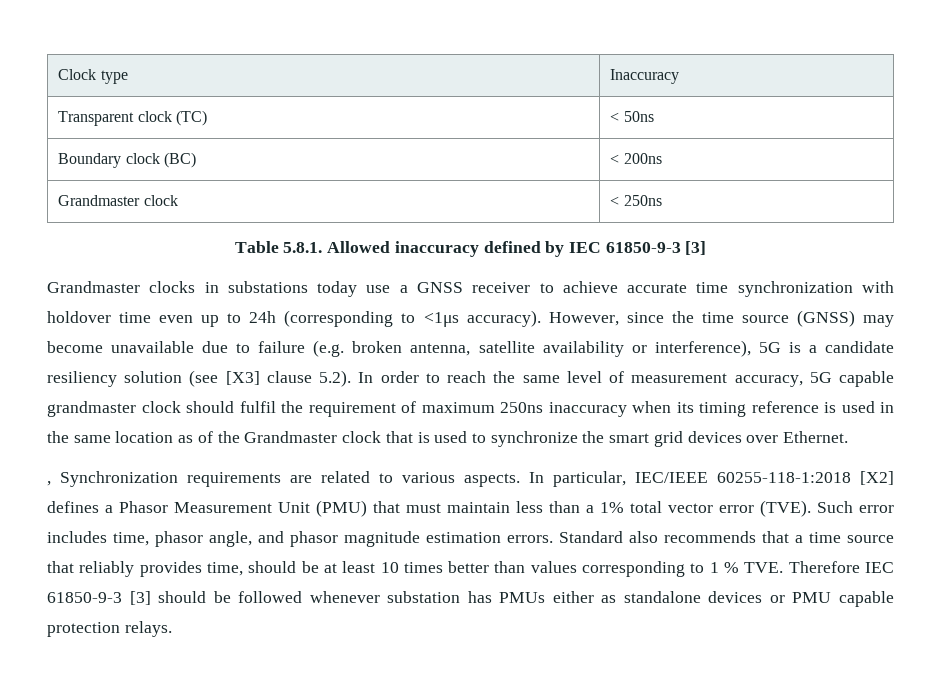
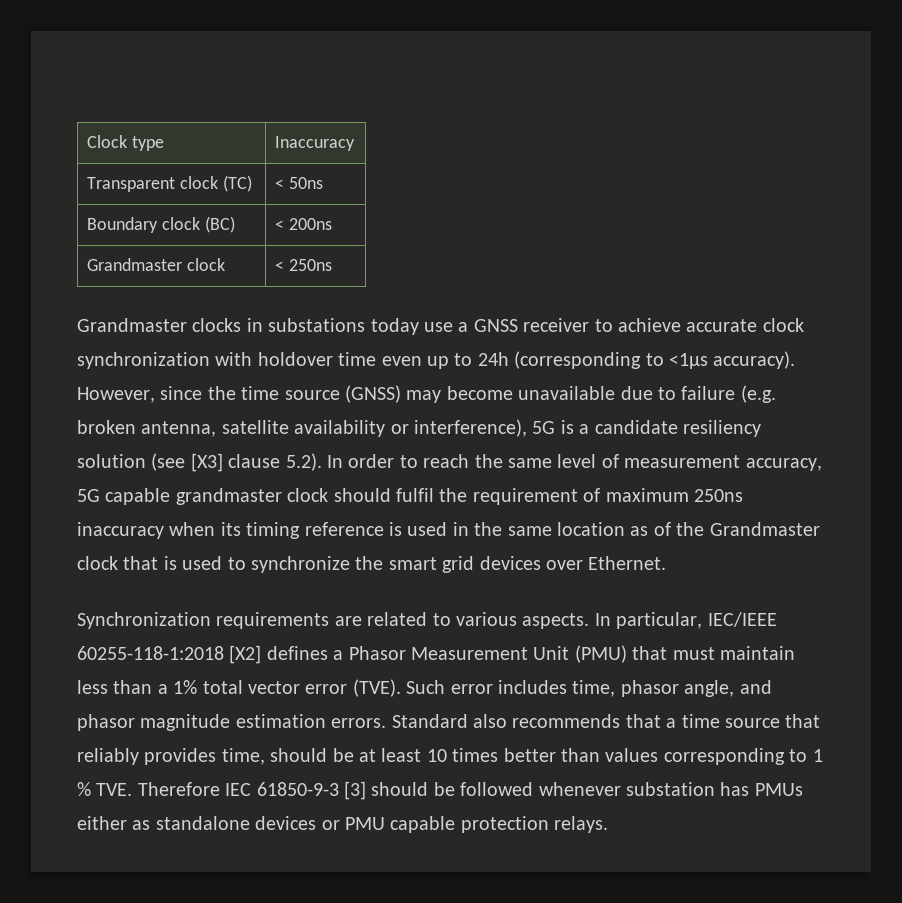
- Table 5.8.1. Allowed inaccuracy defined by IEC 61850-9-3 [3]
- Grandmaster clocks in substations today use a GNSS receiver to achieve accurate time synchronization with holdover time even up to 24h (corresponding to <1μs accuracy).
+ Grandmaster clocks in substations today use a GNSS receiver to achieve accurate clock synchronization with holdover time even up to 24h (corresponding to <1μs accuracy).
- , Synchronization requirements are related to various aspects.
+ Synchronization requirements are related to various aspects.

